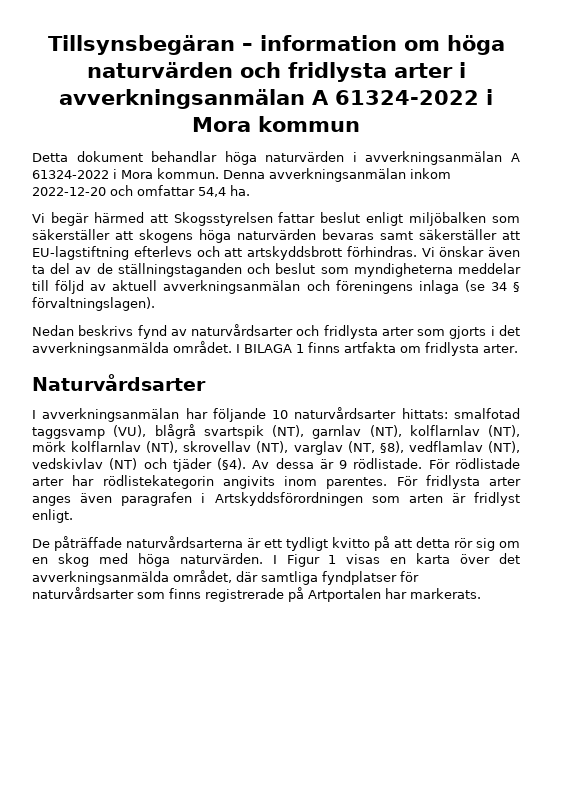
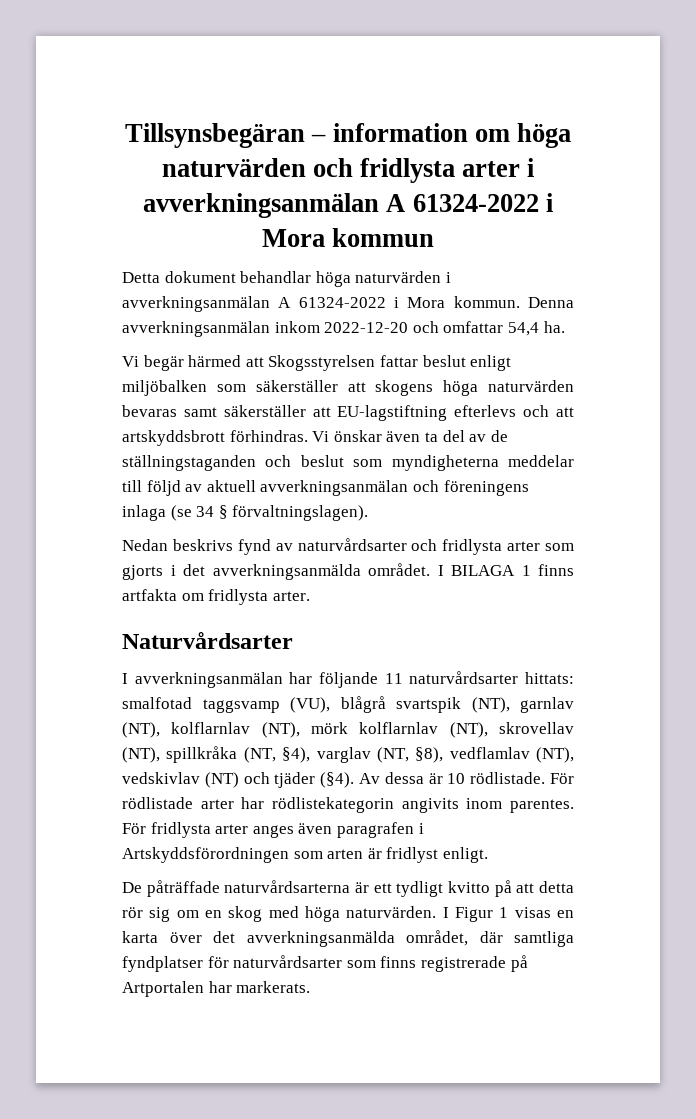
- I avverkningsanmälan har följande 10 naturvårdsarter hittats: smalfotad taggsvamp (VU), blågrå svartspik (NT), garnlav (NT), kolflarnlav (NT), mörk kolflarnlav (NT), skrovellav (NT), varglav (NT, §8), vedflamlav (NT), vedskivlav (NT) och tjäder (§4).
+ I avverkningsanmälan har följande 11 naturvårdsarter hittats: smalfotad taggsvamp (VU), blågrå svartspik (NT), garnlav (NT), kolflarnlav (NT), mörk kolflarnlav (NT), skrovellav (NT), spillkråka (NT, §4), varglav (NT, §8), vedflamlav (NT), vedskivlav (NT) och tjäder (§4).
- Av dessa är 9 rödlistade.
+ Av dessa är 10 rödlistade.

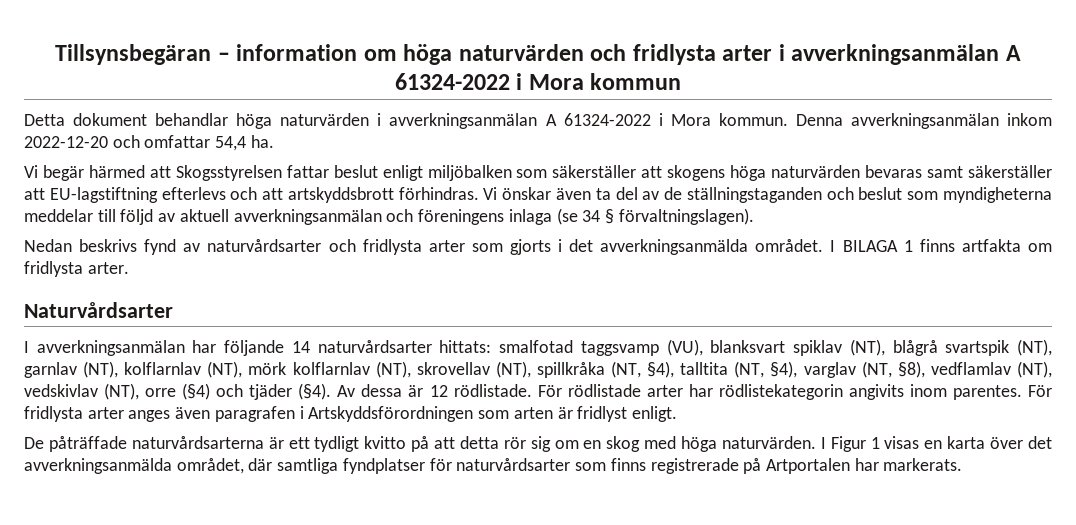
- I avverkningsanmälan har följande 11 naturvårdsarter hittats: smalfotad taggsvamp (VU), blågrå svartspik (NT), garnlav (NT), kolflarnlav (NT), mörk kolflarnlav (NT), skrovellav (NT), spillkråka (NT, §4), varglav (NT, §8), vedflamlav (NT), vedskivlav (NT) och tjäder (§4).
+ I avverkningsanmälan har följande 14 naturvårdsarter hittats: smalfotad taggsvamp (VU), blanksvart spiklav (NT), blågrå svartspik (NT), garnlav (NT), kolflarnlav (NT), mörk kolflarnlav (NT), skrovellav (NT), spillkråka (NT, §4), talltita (NT, §4), varglav (NT, §8), vedflamlav (NT), vedskivlav (NT), orre (§4) och tjäder (§4).
- Av dessa är 10 rödlistade.
+ Av dessa är 12 rödlistade.

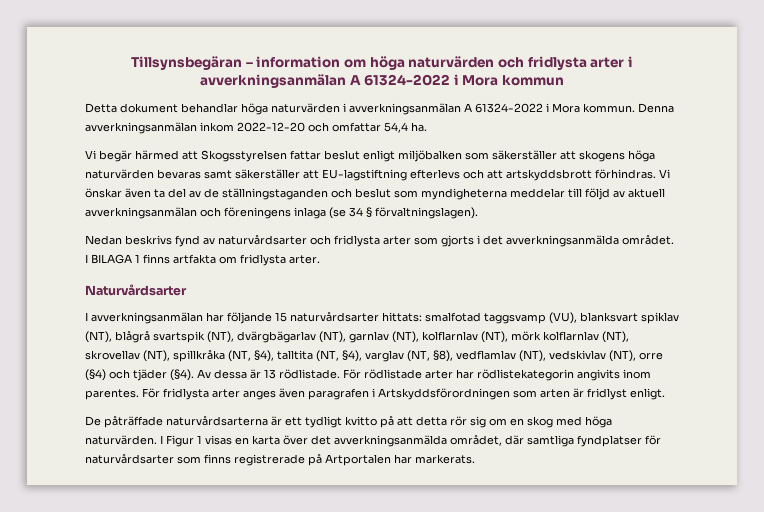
- I avverkningsanmälan har följande 14 naturvårdsarter hittats: smalfotad taggsvamp (VU), blanksvart spiklav (NT), blågrå svartspik (NT), garnlav (NT), kolflarnlav (NT), mörk kolflarnlav (NT), skrovellav (NT), spillkråka (NT, §4), talltita (NT, §4), varglav (NT, §8), vedflamlav (NT), vedskivlav (NT), orre (§4) och tjäder (§4).
+ I avverkningsanmälan har följande 15 naturvårdsarter hittats: smalfotad taggsvamp (VU), blanksvart spiklav (NT), blågrå svartspik (NT), dvärgbägarlav (NT), garnlav (NT), kolflarnlav (NT), mörk kolflarnlav (NT), skrovellav (NT), spillkråka (NT, §4), talltita (NT, §4), varglav (NT, §8), vedflamlav (NT), vedskivlav (NT), orre (§4) och tjäder (§4).
- Av dessa är 12 rödlistade.
+ Av dessa är 13 rödlistade.

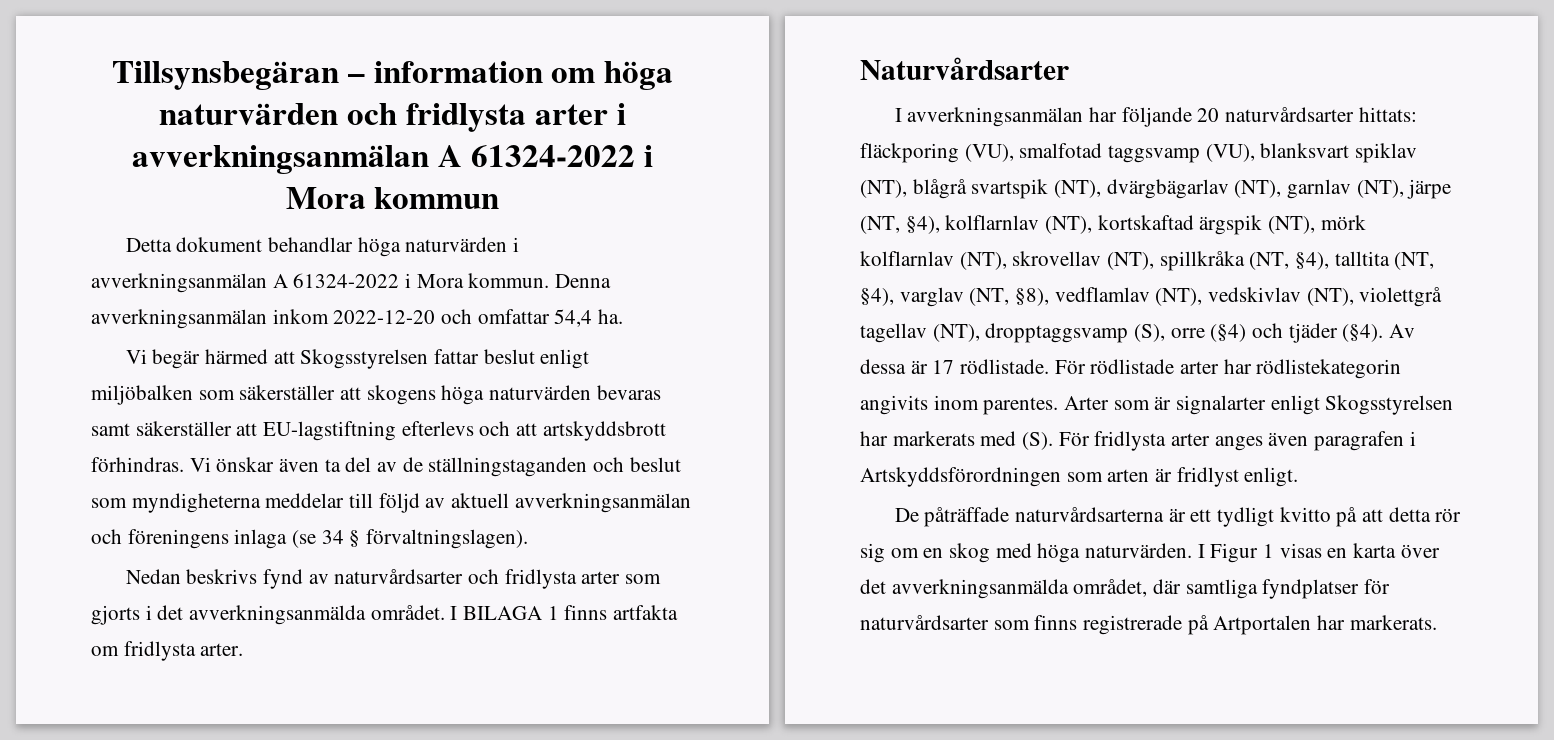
- I avverkningsanmälan har följande 15 naturvårdsarter hittats: smalfotad taggsvamp (VU), blanksvart spiklav (NT), blågrå svartspik (NT), dvärgbägarlav (NT), garnlav (NT), kolflarnlav (NT), mörk kolflarnlav (NT), skrovellav (NT), spillkråka (NT, §4), talltita (NT, §4), varglav (NT, §8), vedflamlav (NT), vedskivlav (NT), orre (§4) och tjäder (§4).
+ I avverkningsanmälan har följande 20 naturvårdsarter hittats: fläckporing (VU), smalfotad taggsvamp (VU), blanksvart spiklav (NT), blågrå svartspik (NT), dvärgbägarlav (NT), garnlav (NT), järpe (NT, §4), kolflarnlav (NT), kortskaftad ärgspik (NT), mörk kolflarnlav (NT), skrovellav (NT), spillkråka (NT, §4), talltita (NT, §4), varglav (NT, §8), vedflamlav (NT), vedskivlav (NT), violettgrå tagellav (NT), dropptaggsvamp (S), orre (§4) och tjäder (§4).
- Av dessa är 13 rödlistade.
+ Av dessa är 17 rödlistade.
- För fridlysta arter anges även paragrafen i Artskyddsförordningen som arten är fridlyst enligt.
+ Arter som är signalarter enligt Skogsstyrelsen har markerats med (S). För fridlysta arter anges även paragrafen i Artskyddsförordningen som arten är fridlyst enligt.

